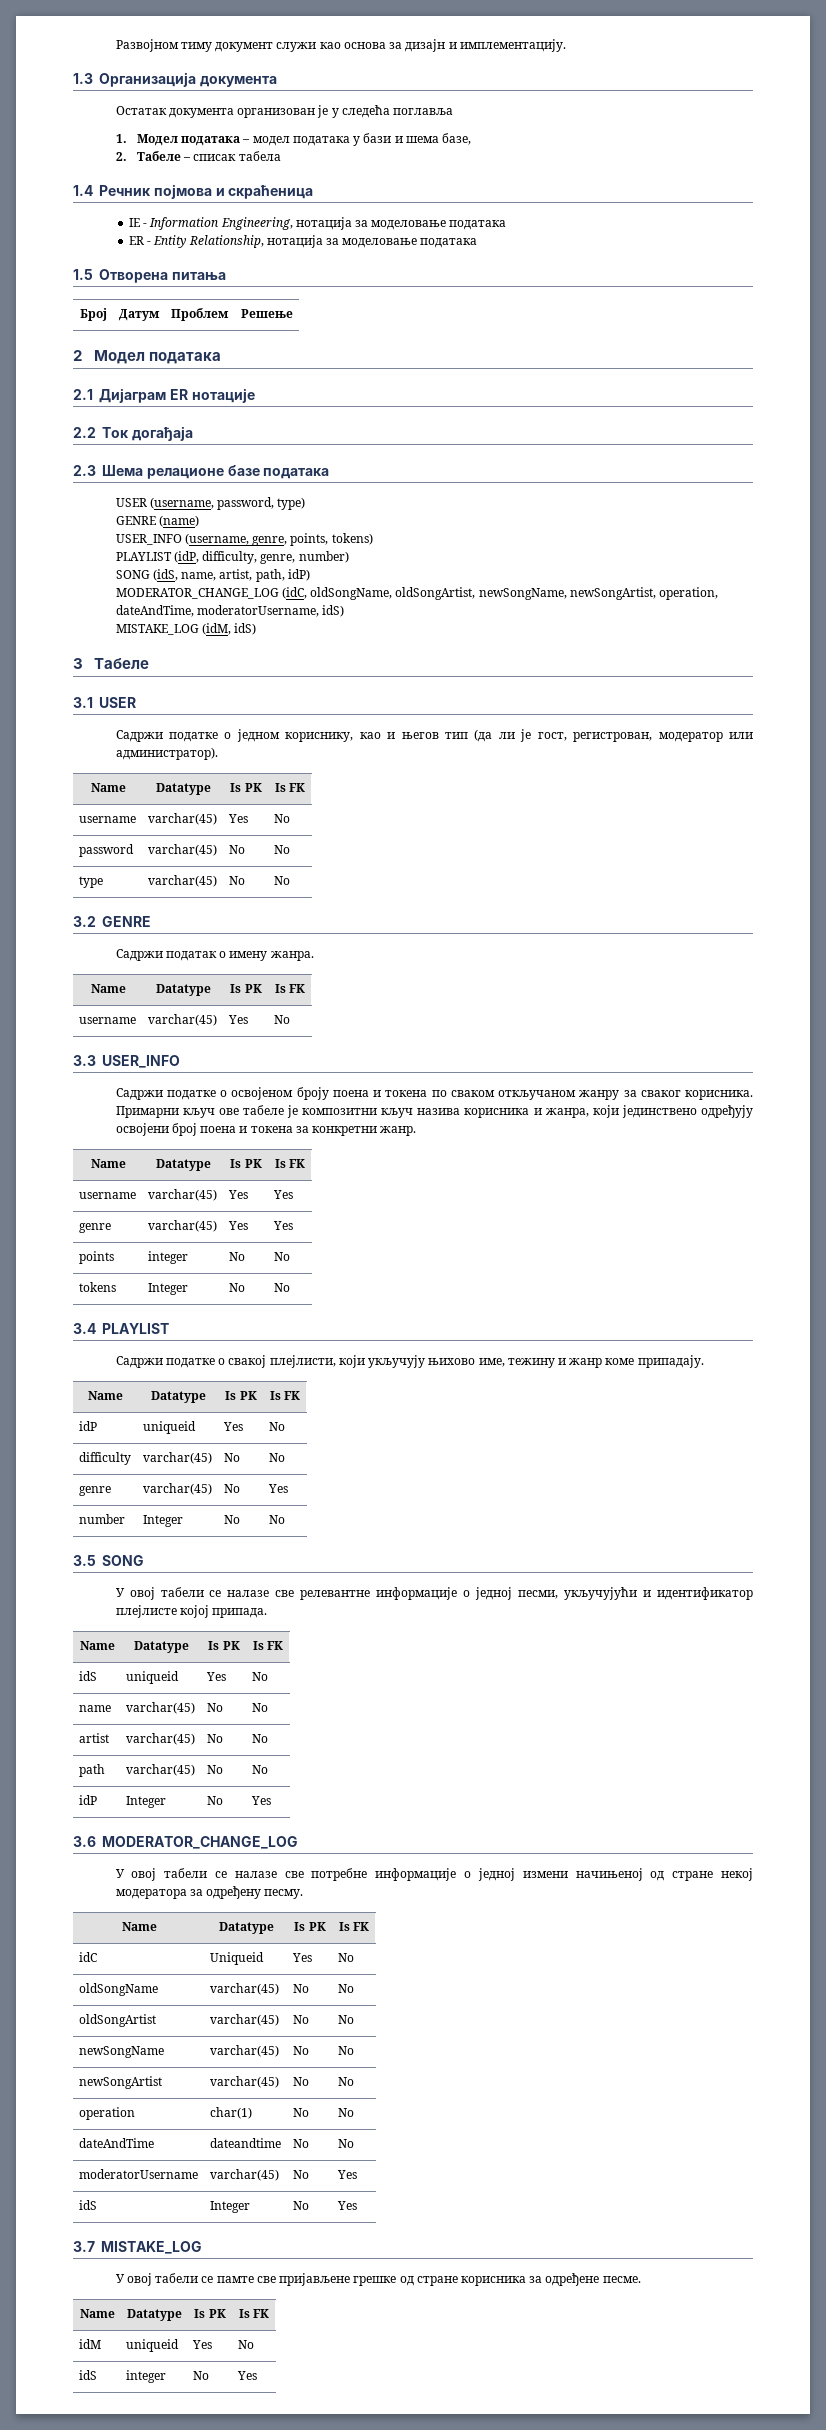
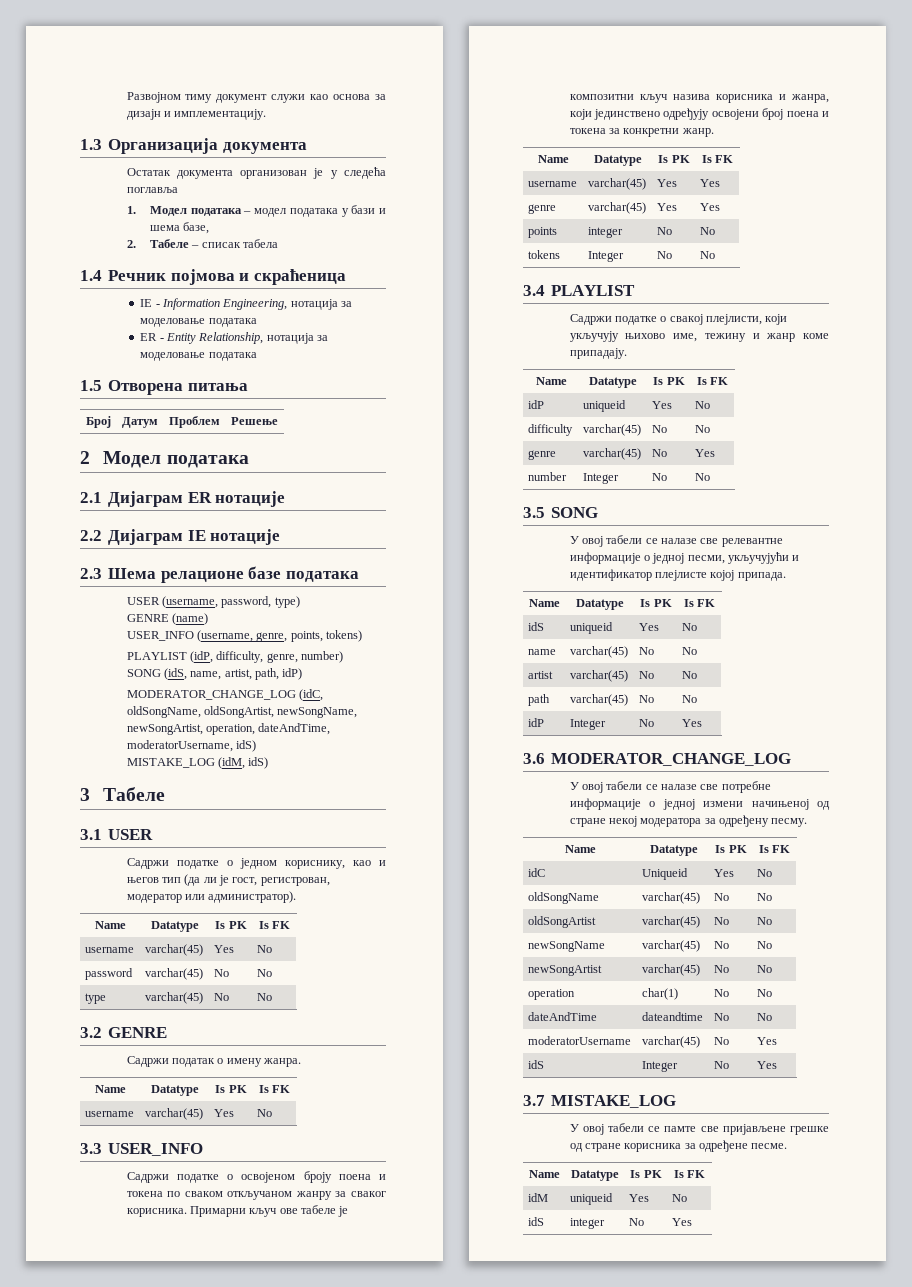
- 2.2 Ток догађаја
+ 2.2 Дијаграм IE нотације

